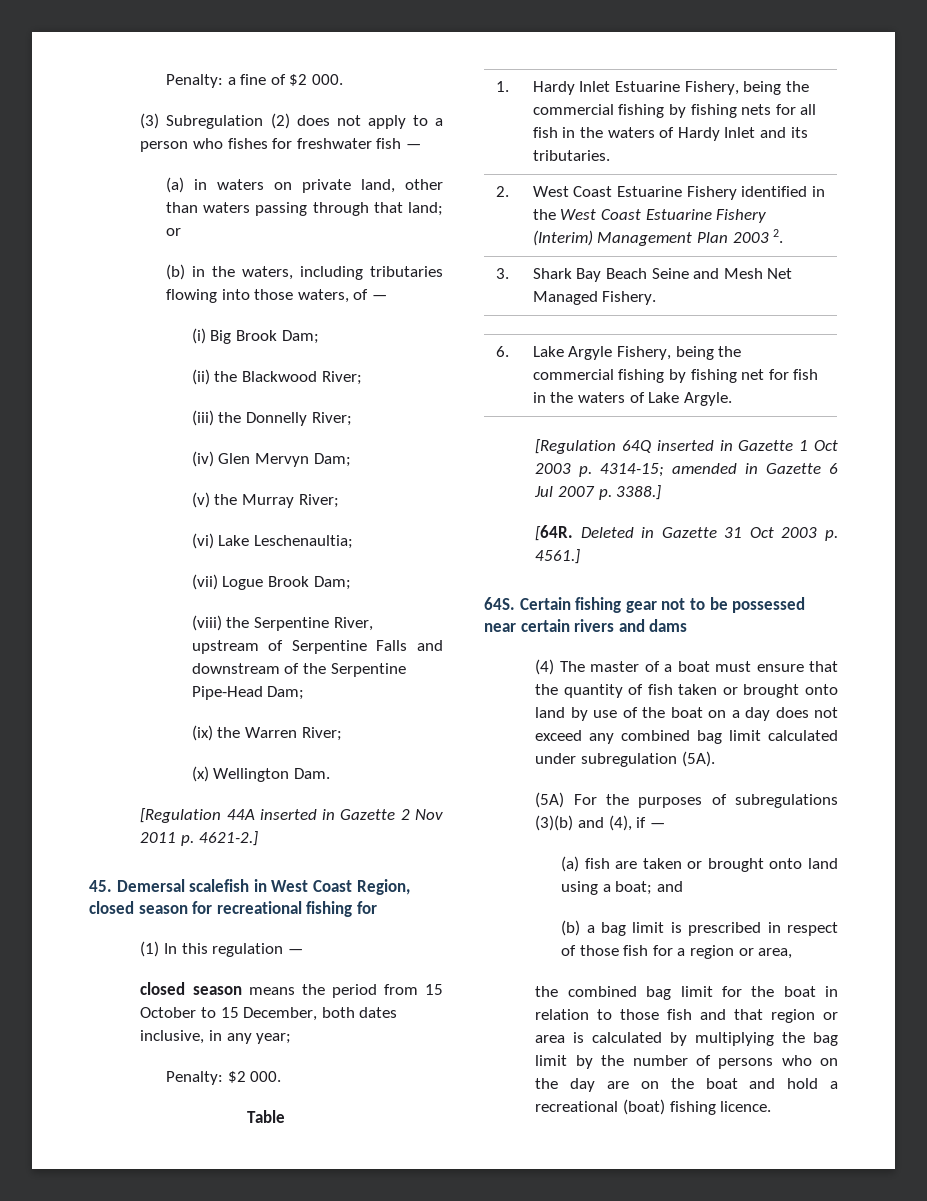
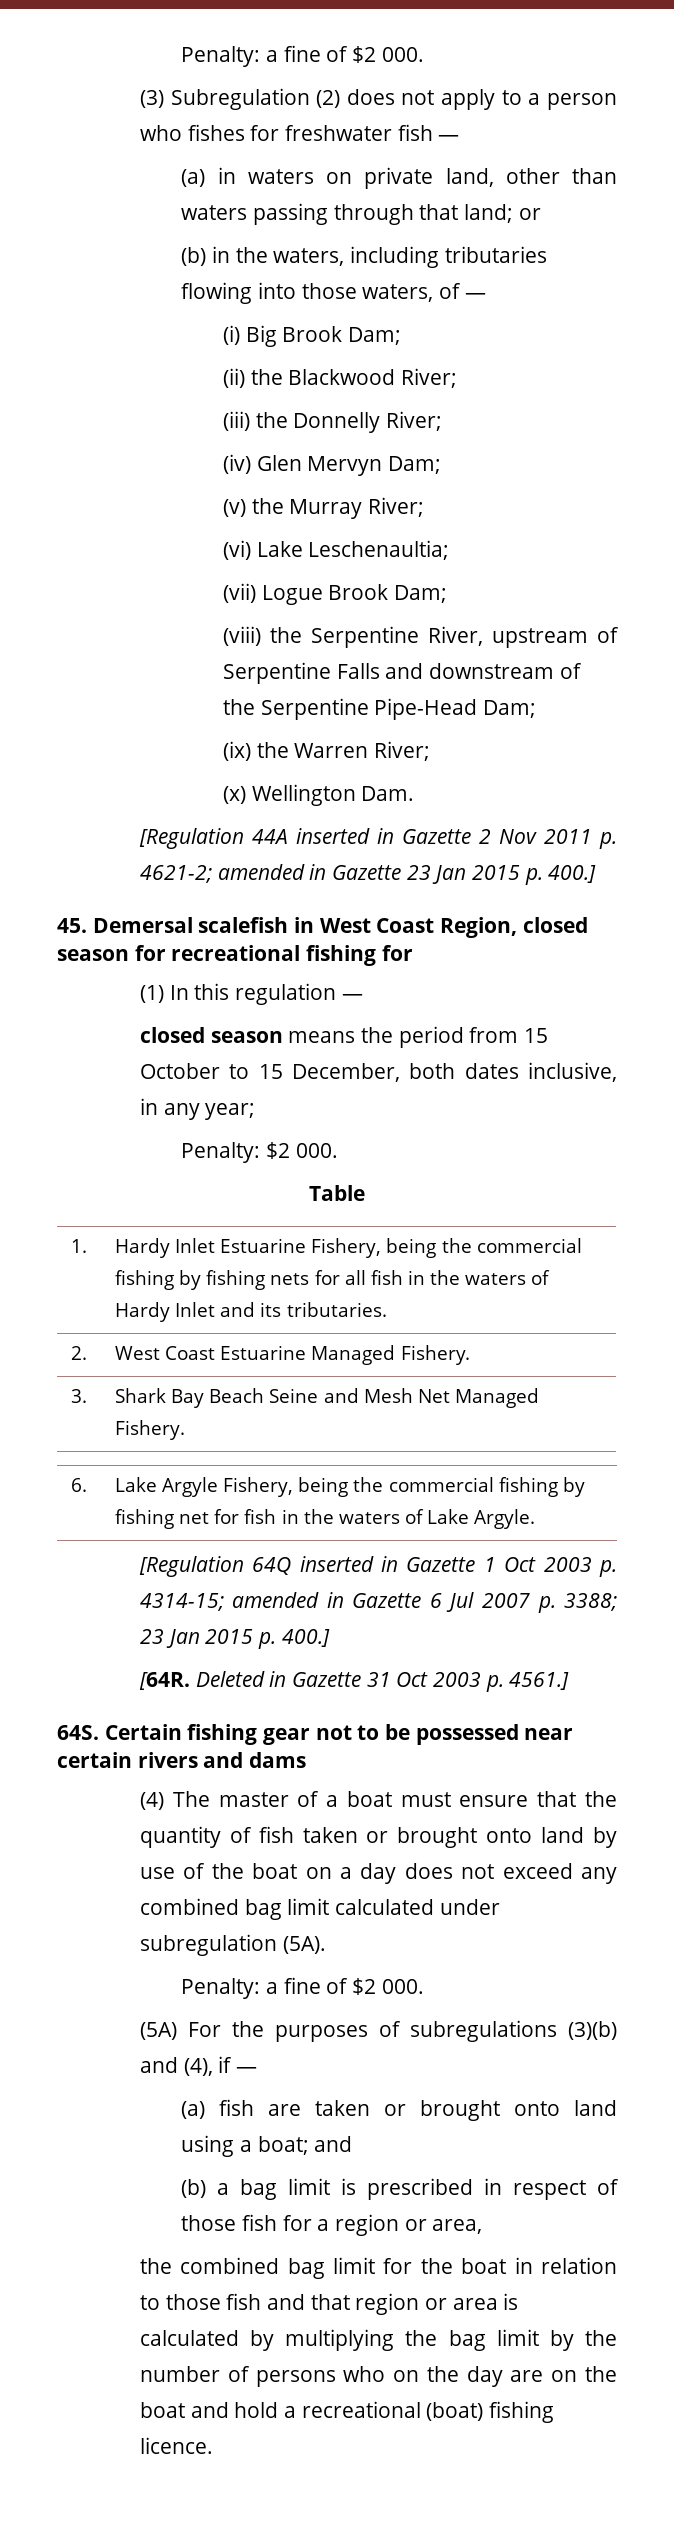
- [Regulation 44A inserted in Gazette 2 Nov 2011 p. 4621-2.]
+ [Regulation 44A inserted in Gazette 2 Nov 2011 p. 4621-2; amended in Gazette 23 Jan 2015 p. 400.]
- 2. | West Coast Estuarine Fishery identified in the West Coast Estuarine Fishery (Interim) Management Plan 2003 2.
+ 2. | West Coast Estuarine Managed Fishery.
- [Regulation 64Q inserted in Gazette 1 Oct 2003 p. 4314-15; amended in Gazette 6 Jul 2007 p. 3388.]
+ [Regulation 64Q inserted in Gazette 1 Oct 2003 p. 4314-15; amended in Gazette 6 Jul 2007 p. 3388; 23 Jan 2015 p. 400.]
  (4) The master of a boat must ensure that the quantity of fish taken or brought onto land by use of the boat on a day does not exceed any combined bag limit calculated under subregulation (5A).
+ Penalty: a fine of $2 000.

